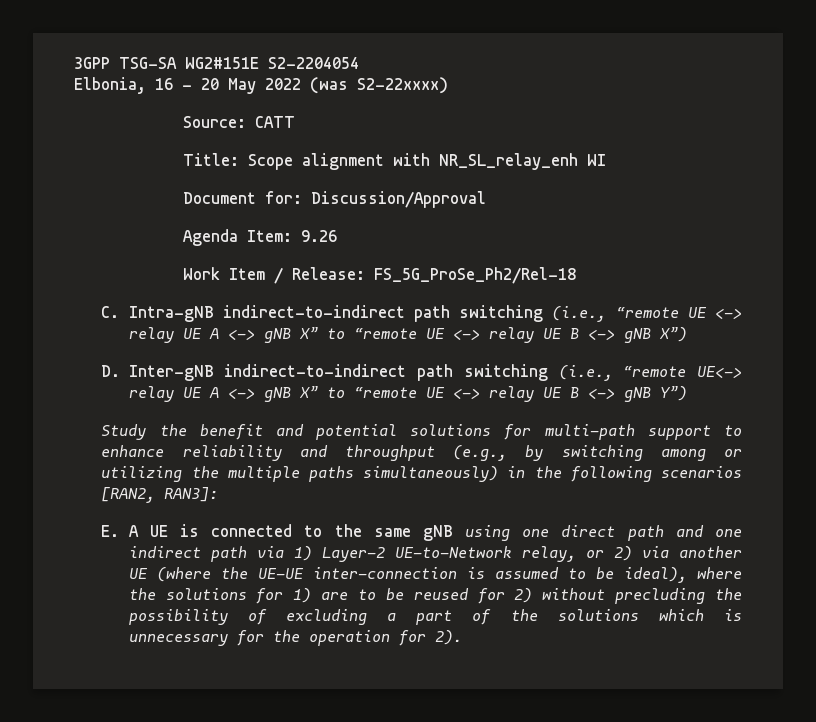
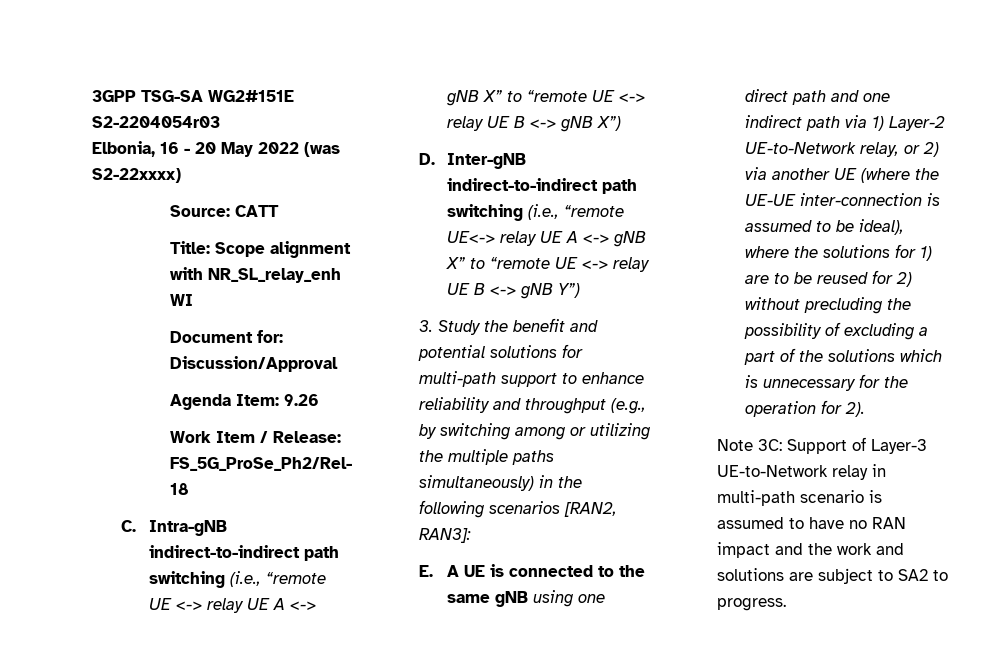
- 3GPP TSG-SA WG2#151E S2-2204054
+ 3GPP TSG-SA WG2#151E S2-2204054r03
- Study the benefit and potential solutions for multi-path support to enhance reliability and throughput (e.g., by switching among or utilizing the multiple paths simultaneously) in the following scenarios [RAN2, RAN3]:
+ 3. Study the benefit and potential solutions for multi-path support to enhance reliability and throughput (e.g., by switching among or utilizing the multiple paths simultaneously) in the following scenarios [RAN2, RAN3]:
+ Note 3C: Support of Layer-3 UE-to-Network relay in multi-path scenario is assumed to have no RAN impact and the work and solutions are subject to SA2 to progress.

